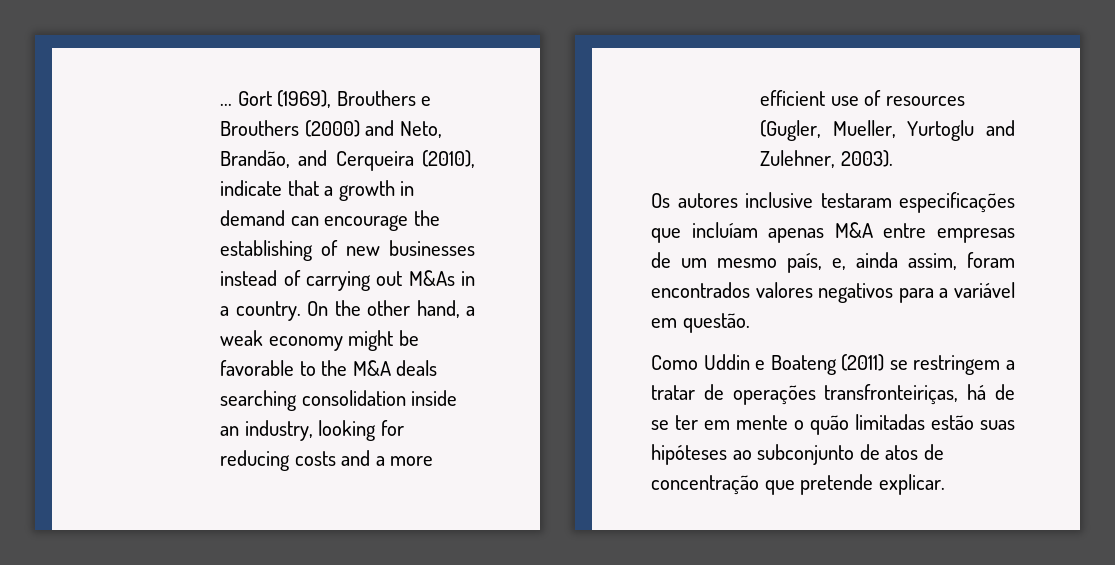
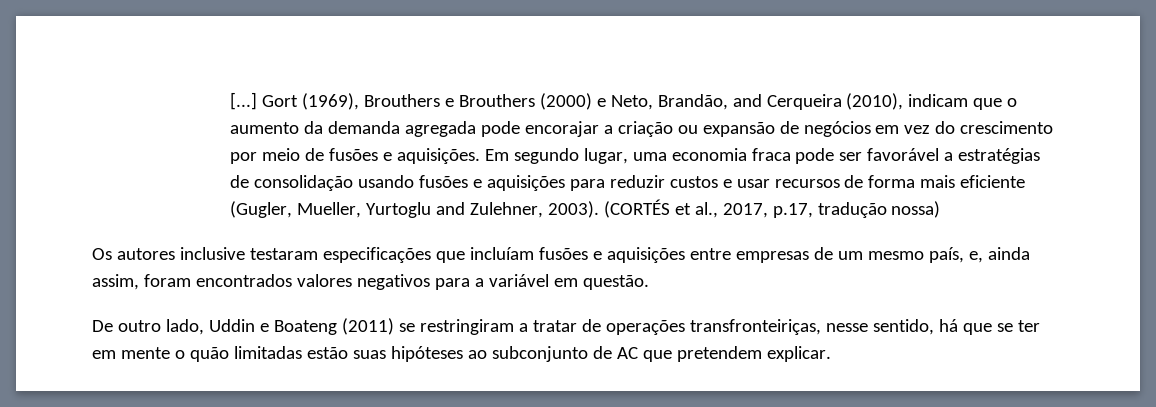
- ...
+ [...]
- Gort (1969), Brouthers e Brouthers (2000) and Neto, Brandão, and Cerqueira (2010), indicate that a growth in demand can encourage the establishing of new businesses instead of carrying out M&As in a country. On the other hand, a weak economy might be favorable to the M&A deals searching consolidation inside an industry, looking for reducing costs and a more efficient use of resources (Gugler, Mueller, Yurtoglu and Zulehner, 2003).
+ Gort (1969), Brouthers e Brouthers (2000) e Neto, Brandão, and Cerqueira (2010), indicam que o aumento da demanda agregada pode encorajar a criação ou expansão de negócios em vez do crescimento por meio de fusões e aquisições. Em segundo lugar, uma economia fraca pode ser favorável a estratégias de consolidação usando fusões e aquisições para reduzir custos e usar recursos de forma mais eficiente (Gugler, Mueller, Yurtoglu and Zulehner, 2003). (CORTÉS et al., 2017, p.17, tradução nossa)
- Os autores inclusive testaram especificações que incluíam apenas M&A entre empresas de um mesmo país, e, ainda assim, foram encontrados valores negativos para a variável em questão.
+ Os autores inclusive testaram especificações que incluíam fusões e aquisições entre empresas de um mesmo país, e, ainda assim, foram encontrados valores negativos para a variável em questão.
- Como Uddin e Boateng (2011) se restringem a tratar de operações transfronteiriças, há de se ter em mente o quão limitadas estão suas hipóteses ao subconjunto de atos de concentração que pretende explicar.
+ De outro lado, Uddin e Boateng (2011) se restringiram a tratar de operações transfronteiriças, nesse sentido, há que se ter em mente o quão limitadas estão suas hipóteses ao subconjunto de AC que pretendem explicar.

